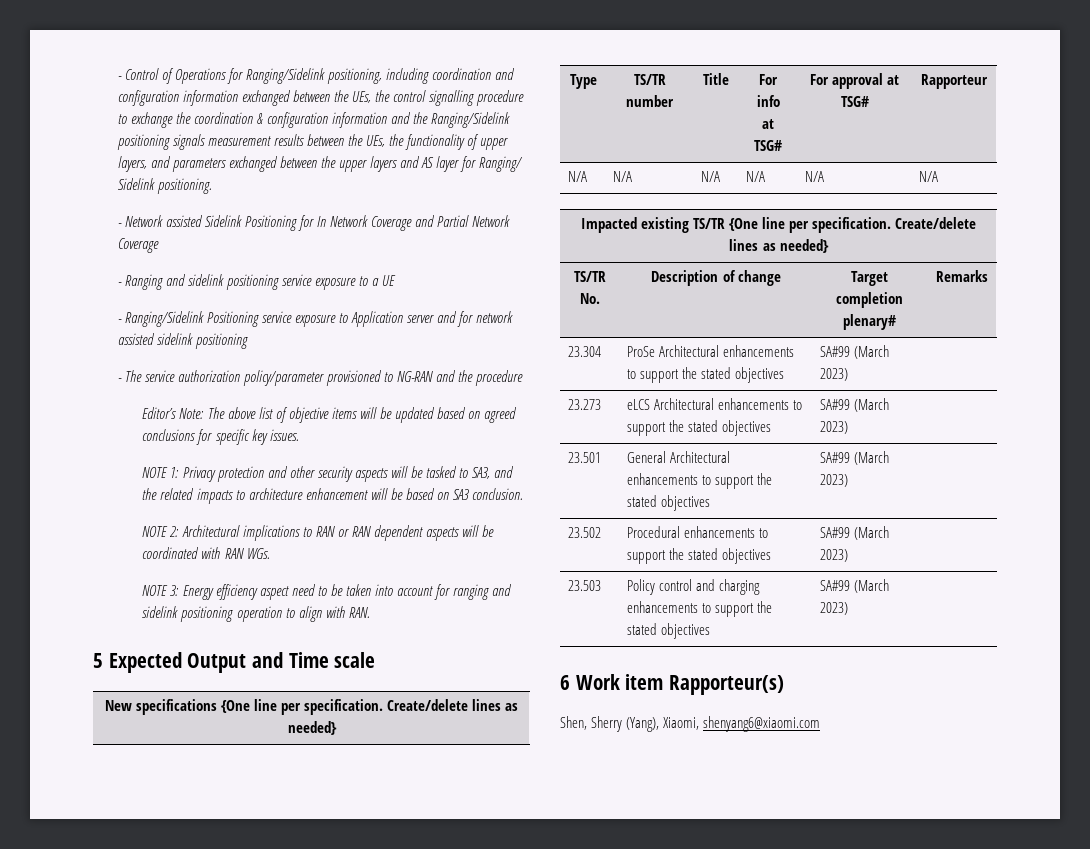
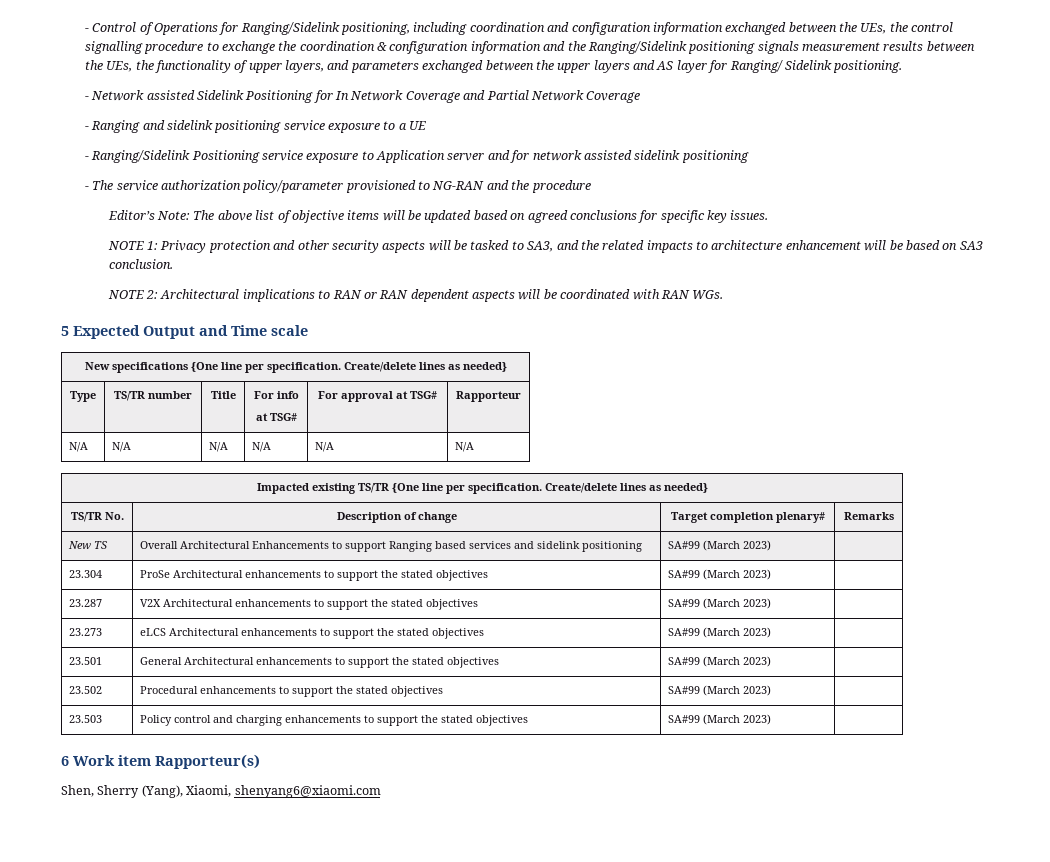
- NOTE 3: Energy efficiency aspect need to be taken into account for ranging and sidelink positioning operation to align with RAN.
+ New TS | Overall Architectural Enhancements to support Ranging based services and sidelink positioning | SA#99 (March 2023) |
+ 23.287 | V2X Architectural enhancements to support the stated objectives | SA#99 (March 2023) |

